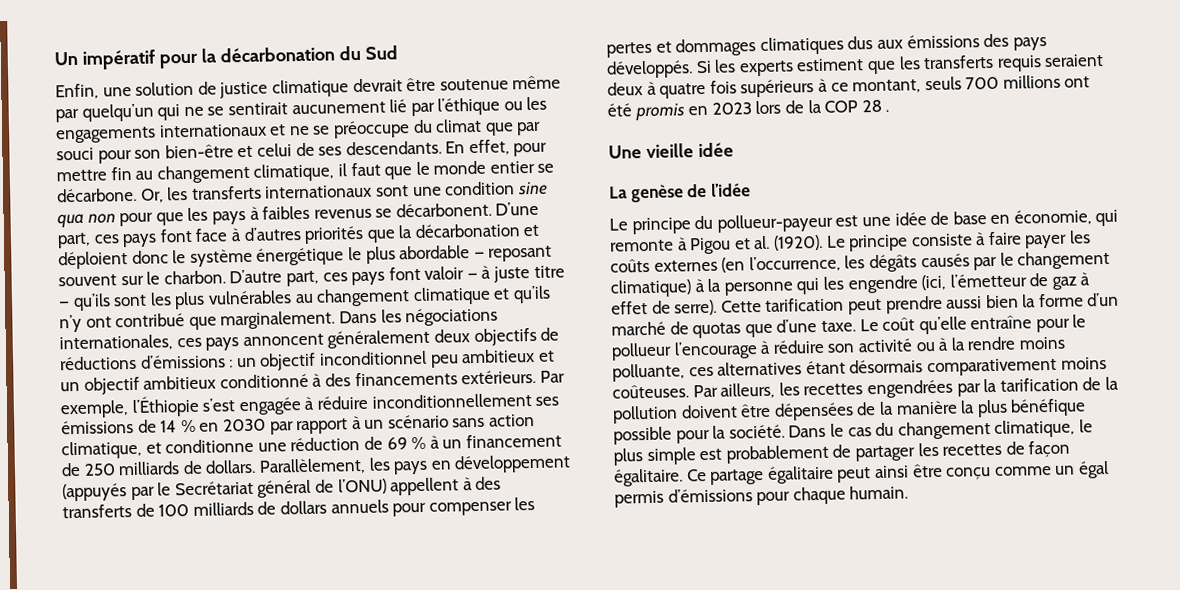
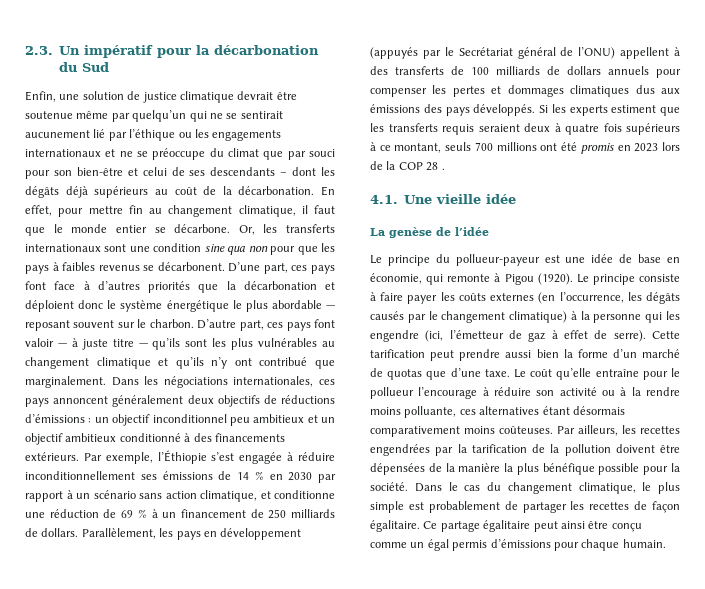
- Un impératif pour la décarbonation du Sud
+ 2.3. Un impératif pour la décarbonation du Sud
- Enfin, une solution de justice climatique devrait être soutenue même par quelqu’un qui ne se sentirait aucunement lié par l’éthique ou les engagements internationaux et ne se préoccupe du climat que par souci pour son bien-être et celui de ses descendants.
+ Enfin, une solution de justice climatique devrait être soutenue même par quelqu’un qui ne se sentirait aucunement lié par l’éthique ou les engagements internationaux et ne se préoccupe du climat que par souci pour son bien-être et celui de ses descendants – dont les dégâts déjà supérieurs au coût de la décarbonation.
- Une vieille idée
+ 4.1. Une vieille idée
- Le principe du pollueur-payeur est une idée de base en économie, qui remonte à Pigou et al. (1920).
+ Le principe du pollueur-payeur est une idée de base en économie, qui remonte à Pigou (1920).

